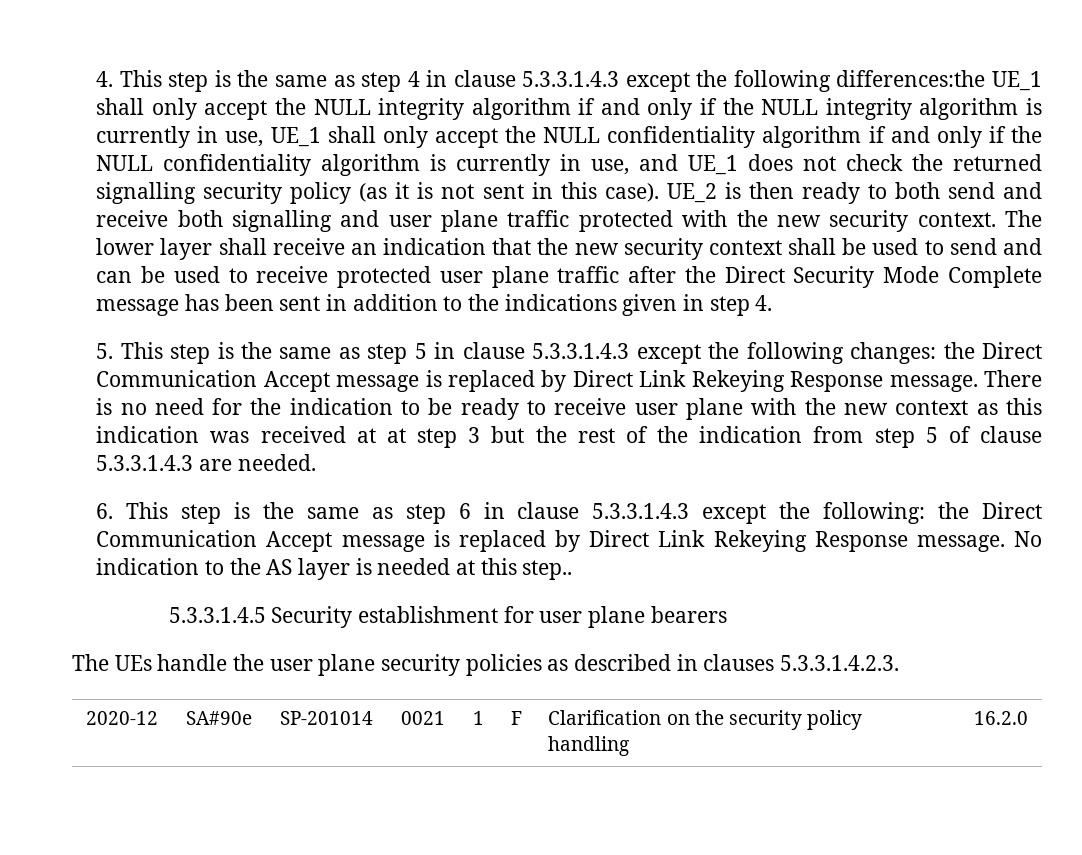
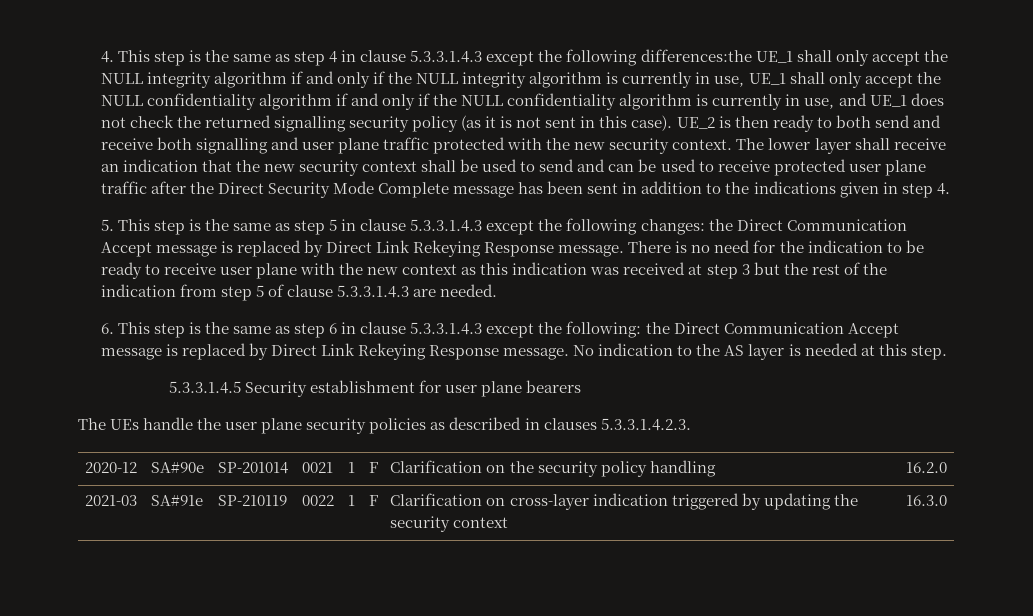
- There is no need for the indication to be ready to receive user plane with the new context as this indication was received at at step 3 but the rest of the indication from step 5 of clause 5.3.3.1.4.3 are needed.
+ There is no need for the indication to be ready to receive user plane with the new context as this indication was received at step 3 but the rest of the indication from step 5 of clause 5.3.3.1.4.3 are needed.
- No indication to the AS layer is needed at this step..
+ No indication to the AS layer is needed at this step.
+ 2021-03 | SA#91e | SP-210119 | 0022 | 1 | F | Clarification on cross-layer indication triggered by updating the security context | 16.3.0

